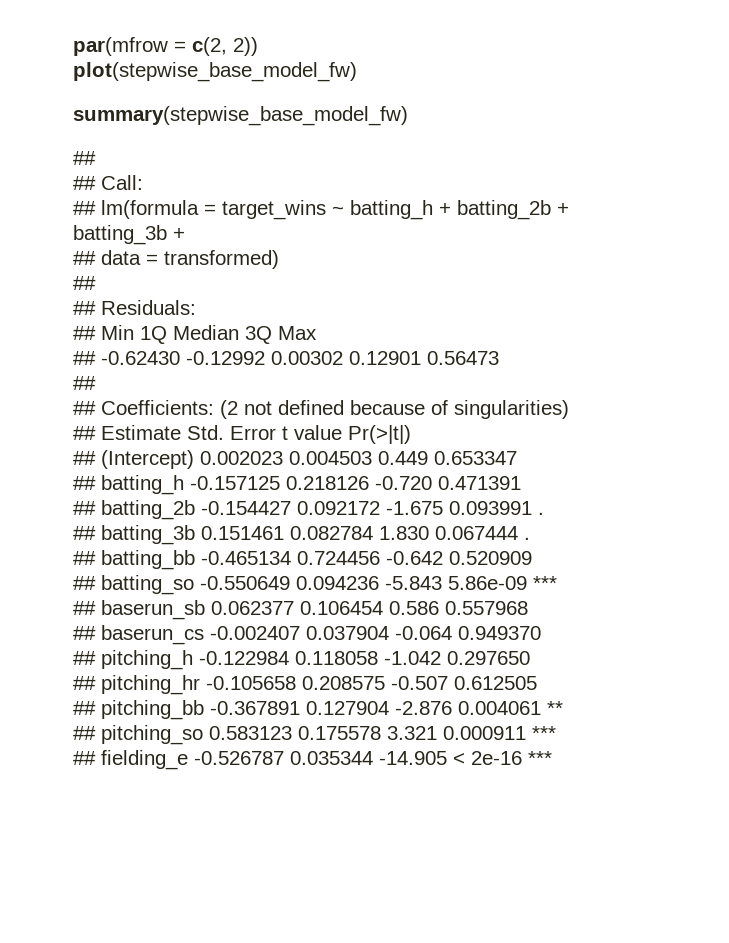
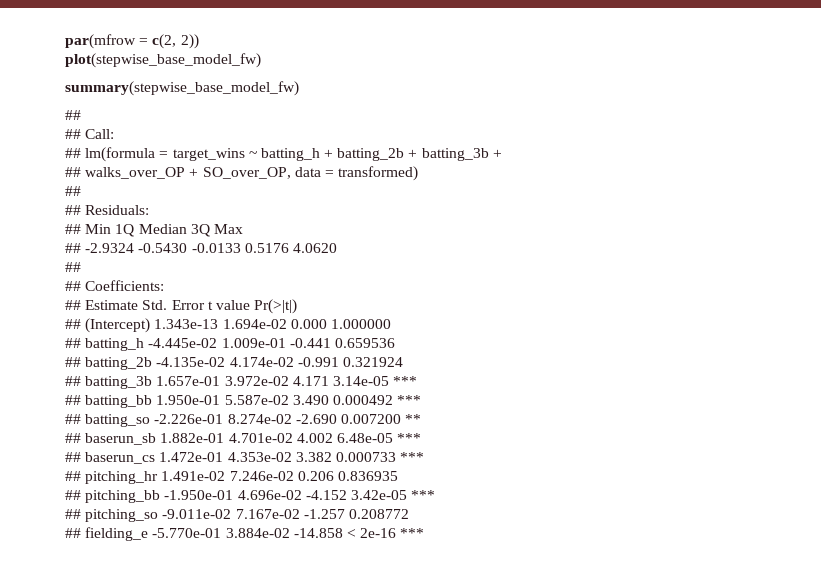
- ## data = transformed)
+ ## walks_over_OP + SO_over_OP, data = transformed)
- ## -0.62430 -0.12992 0.00302 0.12901 0.56473
+ ## -2.9324 -0.5430 -0.0133 0.5176 4.0620
  ##
- ## Coefficients: (2 not defined because of singularities)
+ ## Coefficients:
- ## (Intercept) 0.002023 0.004503 0.449 0.653347
- ## batting_h -0.157125 0.218126 -0.720 0.471391
- ## batting_2b -0.154427 0.092172 -1.675 0.093991 .
- ## batting_3b 0.151461 0.082784 1.830 0.067444 .
- ## batting_bb -0.465134 0.724456 -0.642 0.520909
- ## batting_so -0.550649 0.094236 -5.843 5.86e-09 ***
- ## baserun_sb 0.062377 0.106454 0.586 0.557968
- ## baserun_cs -0.002407 0.037904 -0.064 0.949370
- ## pitching_h -0.122984 0.118058 -1.042 0.297650
- ## pitching_hr -0.105658 0.208575 -0.507 0.612505
- ## pitching_bb -0.367891 0.127904 -2.876 0.004061 **
- ## pitching_so 0.583123 0.175578 3.321 0.000911 ***
+ ## (Intercept) 1.343e-13 1.694e-02 0.000 1.000000
+ ## batting_h -4.445e-02 1.009e-01 -0.441 0.659536
+ ## batting_2b -4.135e-02 4.174e-02 -0.991 0.321924
+ ## batting_3b 1.657e-01 3.972e-02 4.171 3.14e-05 ***
+ ## batting_bb 1.950e-01 5.587e-02 3.490 0.000492 ***
+ ## batting_so -2.226e-01 8.274e-02 -2.690 0.007200 **
+ ## baserun_sb 1.882e-01 4.701e-02 4.002 6.48e-05 ***
+ ## baserun_cs 1.472e-01 4.353e-02 3.382 0.000733 ***
+ ## pitching_hr 1.491e-02 7.246e-02 0.206 0.836935
+ ## pitching_bb -1.950e-01 4.696e-02 -4.152 3.42e-05 ***
+ ## pitching_so -9.011e-02 7.167e-02 -1.257 0.208772
- ## fielding_e -0.526787 0.035344 -14.905 < 2e-16 ***
+ ## fielding_e -5.770e-01 3.884e-02 -14.858 < 2e-16 ***

